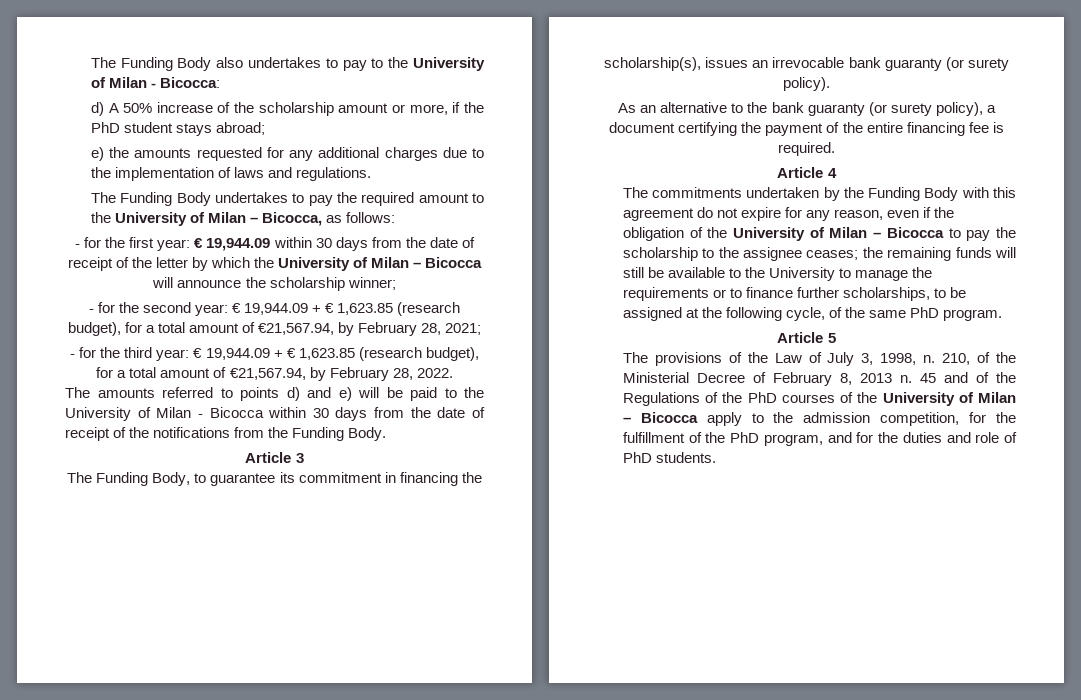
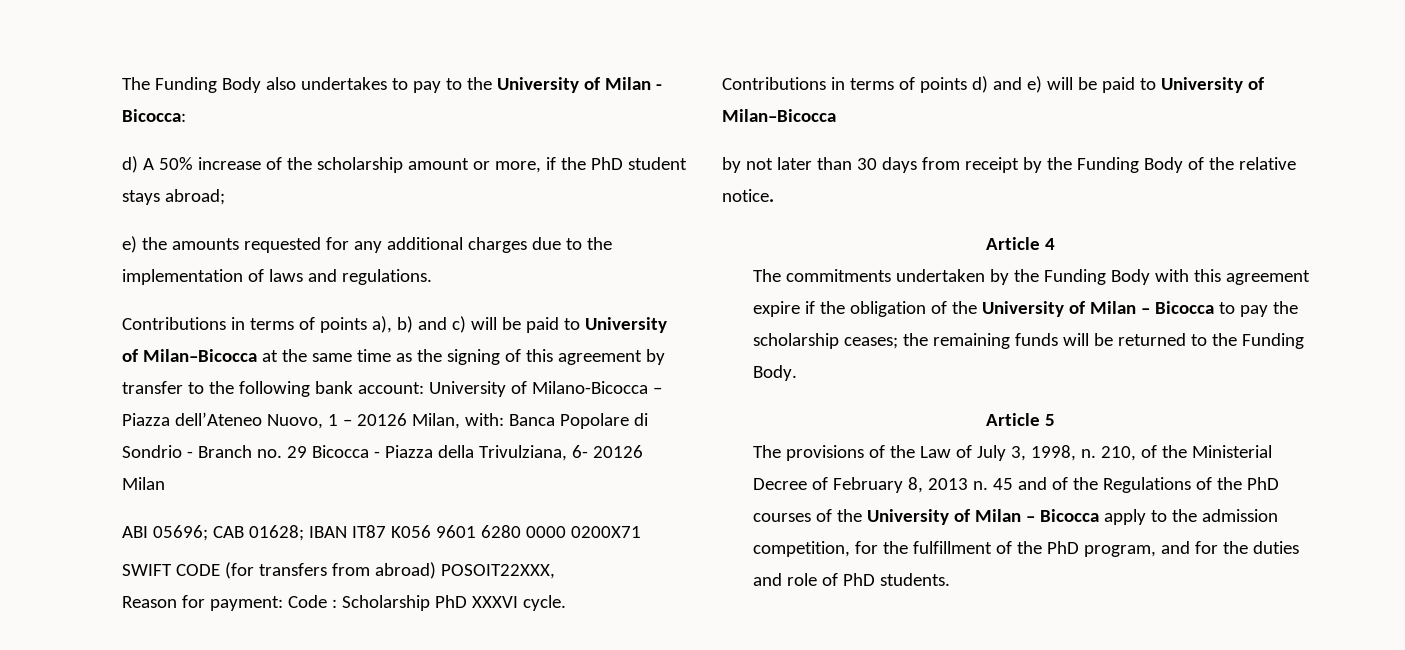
- The Funding Body undertakes to pay the required amount to the University of Milan – Bicocca, as follows:
- - for the first year: € 19,944.09 within 30 days from the date of receipt of the letter by which the University of Milan – Bicocca will announce the scholarship winner;
- - for the second year: € 19,944.09 + € 1,623.85 (research budget), for a total amount of €21,567.94, by February 28, 2021;
- - for the third year: € 19,944.09 + € 1,623.85 (research budget), for a total amount of €21,567.94, by February 28, 2022.
- The amounts referred to points d) and e) will be paid to the University of Milan - Bicocca within 30 days from the date of receipt of the notifications from the Funding Body.
- Article 3
- The Funding Body, to guarantee its commitment in financing the scholarship(s), issues an irrevocable bank guaranty (or surety policy).
- As an alternative to the bank guaranty (or surety policy), a document certifying the payment of the entire financing fee is required.
+ Contributions in terms of points a), b) and c) will be paid to University of Milan–Bicocca at the same time as the signing of this agreement by transfer to the following bank account: University of Milano-Bicocca – Piazza dell’Ateneo Nuovo, 1 – 20126 Milan, with: Banca Popolare di Sondrio - Branch no. 29 Bicocca - Piazza della Trivulziana, 6- 20126 Milan
+ ABI 05696; CAB 01628; IBAN IT87 K056 9601 6280 0000 0200X71
+ SWIFT CODE (for transfers from abroad) POSOIT22XXX,
+ Reason for payment: Code : Scholarship PhD XXXVI cycle.
+ Contributions in terms of points d) and e) will be paid to University of Milan–Bicocca
+ by not later than 30 days from receipt by the Funding Body of the relative notice.
- The commitments undertaken by the Funding Body with this agreement do not expire for any reason, even if the obligation of the University of Milan – Bicocca to pay the scholarship to the assignee ceases; the remaining funds will still be available to the University to manage the requirements or to finance further scholarships, to be assigned at the following cycle, of the same PhD program.
+ The commitments undertaken by the Funding Body with this agreement expire if the obligation of the University of Milan – Bicocca to pay the scholarship ceases; the remaining funds will be returned to the Funding Body.

